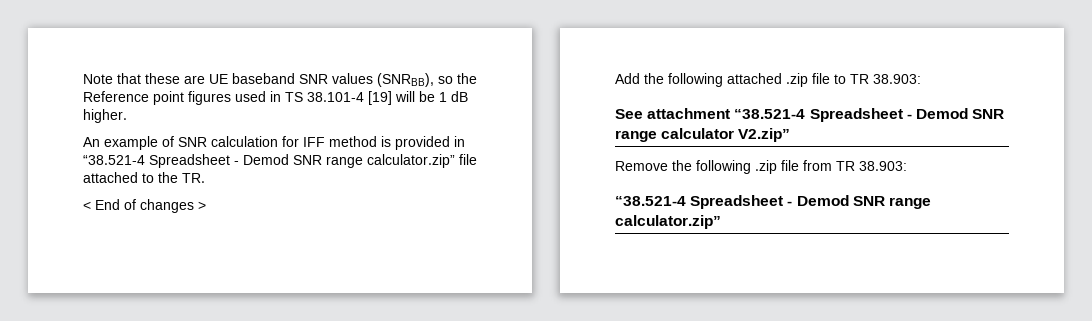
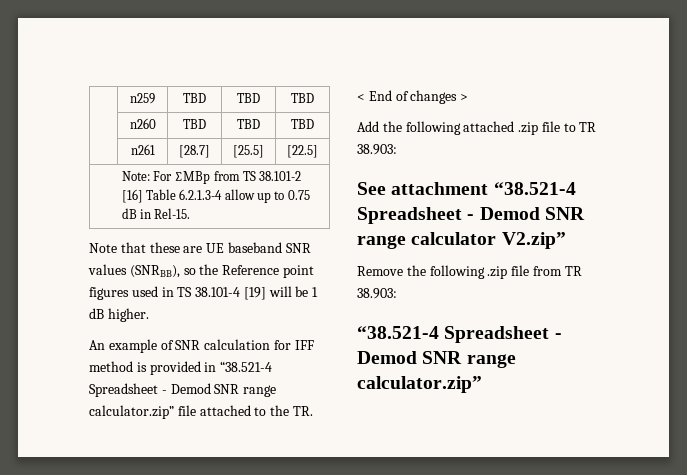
+ | n259 | TBD | TBD | TBD
+ | n260 | TBD | TBD | TBD
+ | n261 | [28.7] | [25.5] | [22.5]
+ Note: For ∑MBp from TS 38.101-2 [16] Table 6.2.1.3-4 allow up to 0.75 dB in Rel-15.

